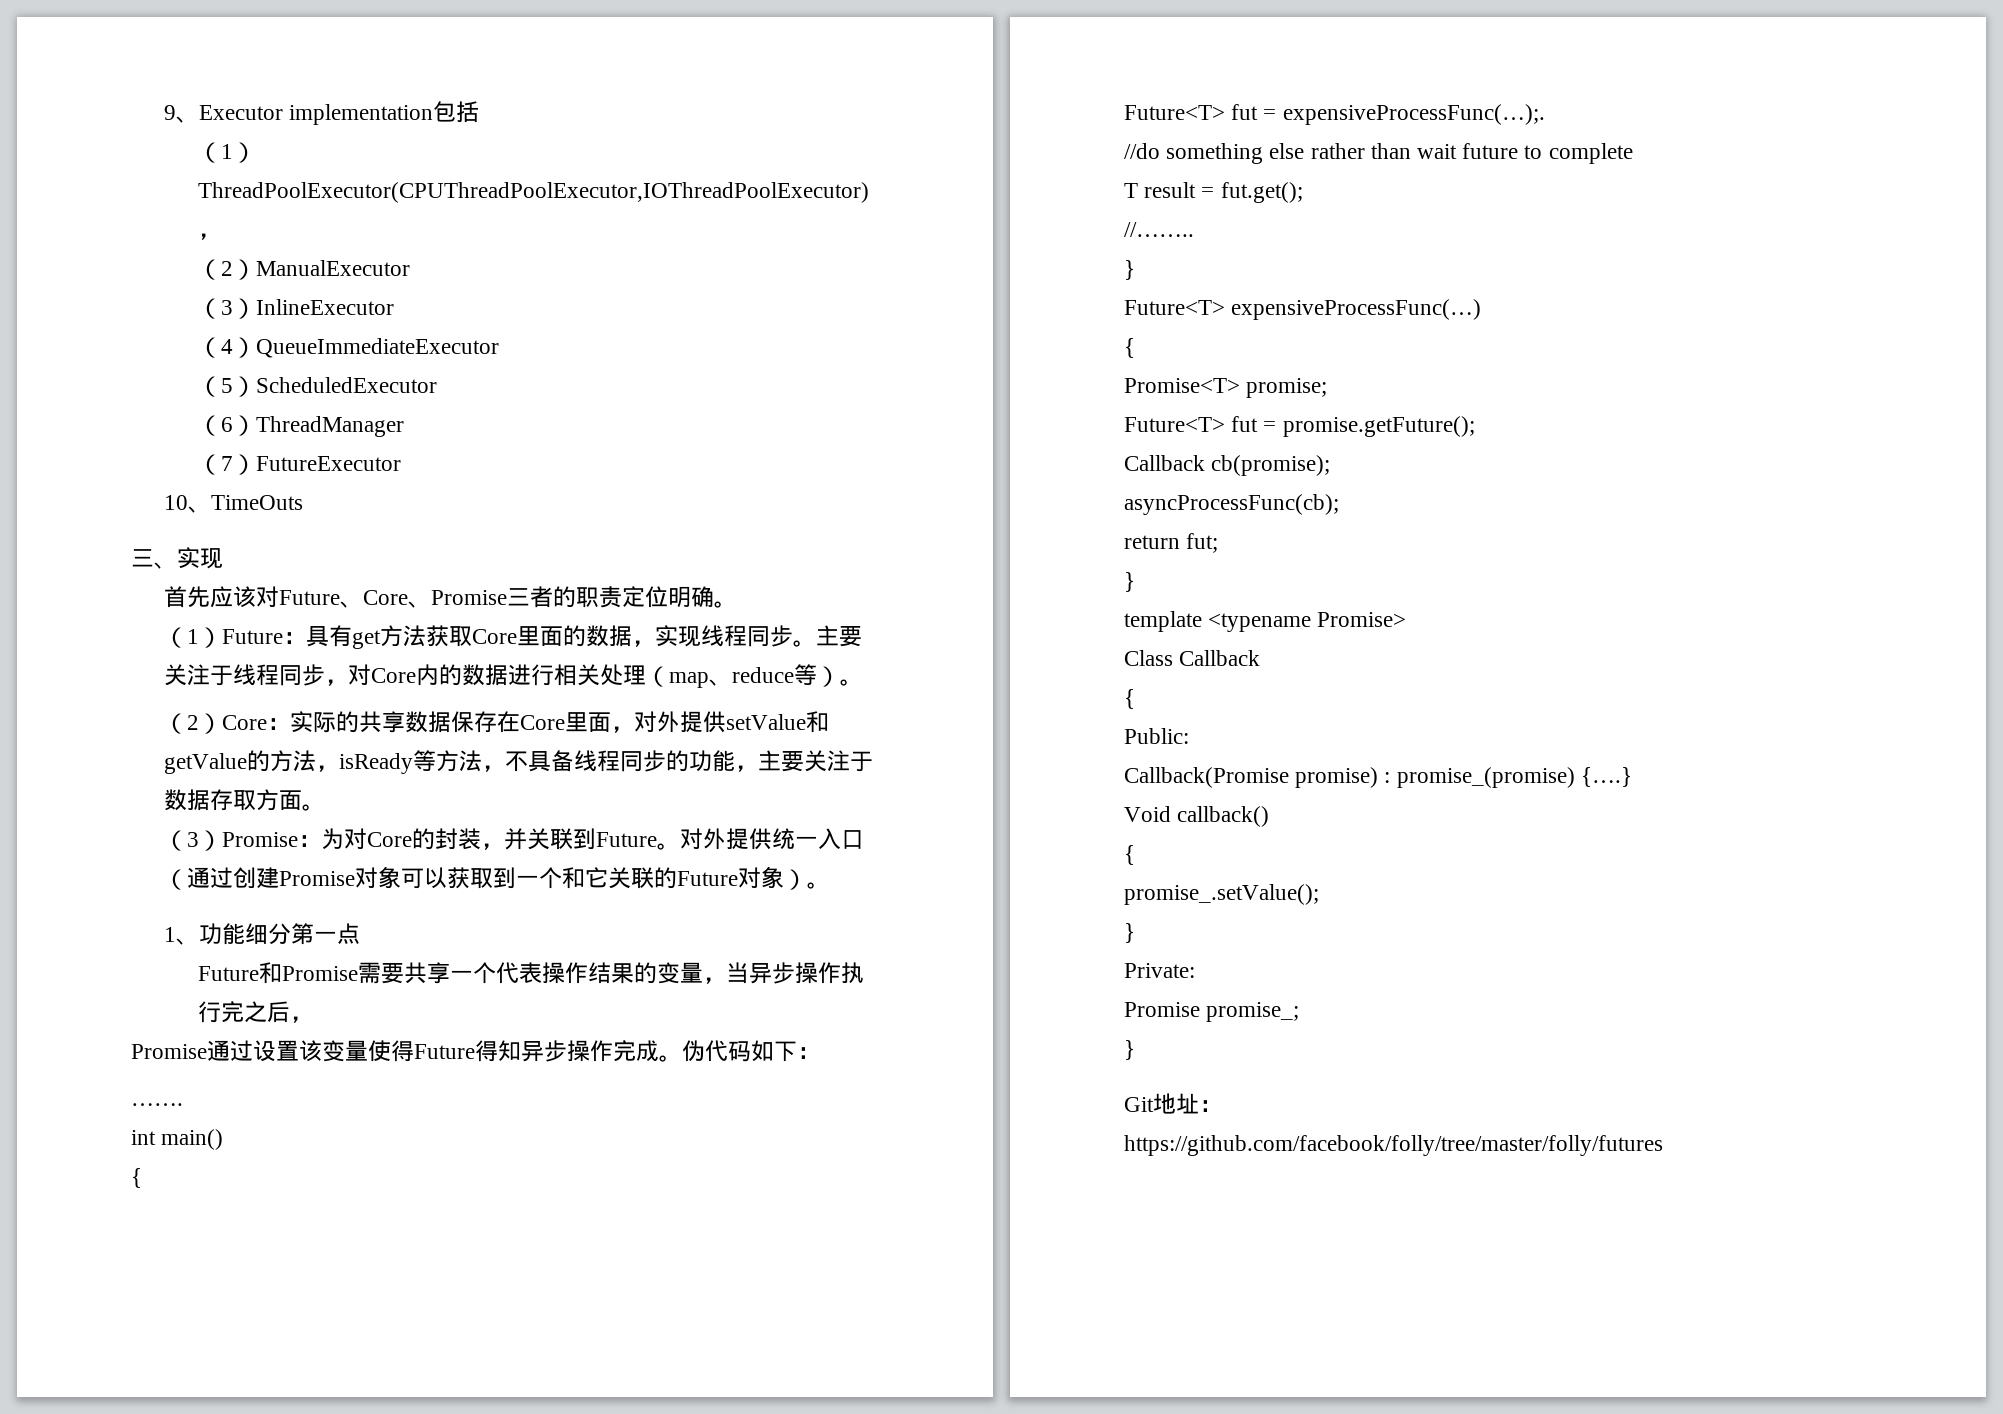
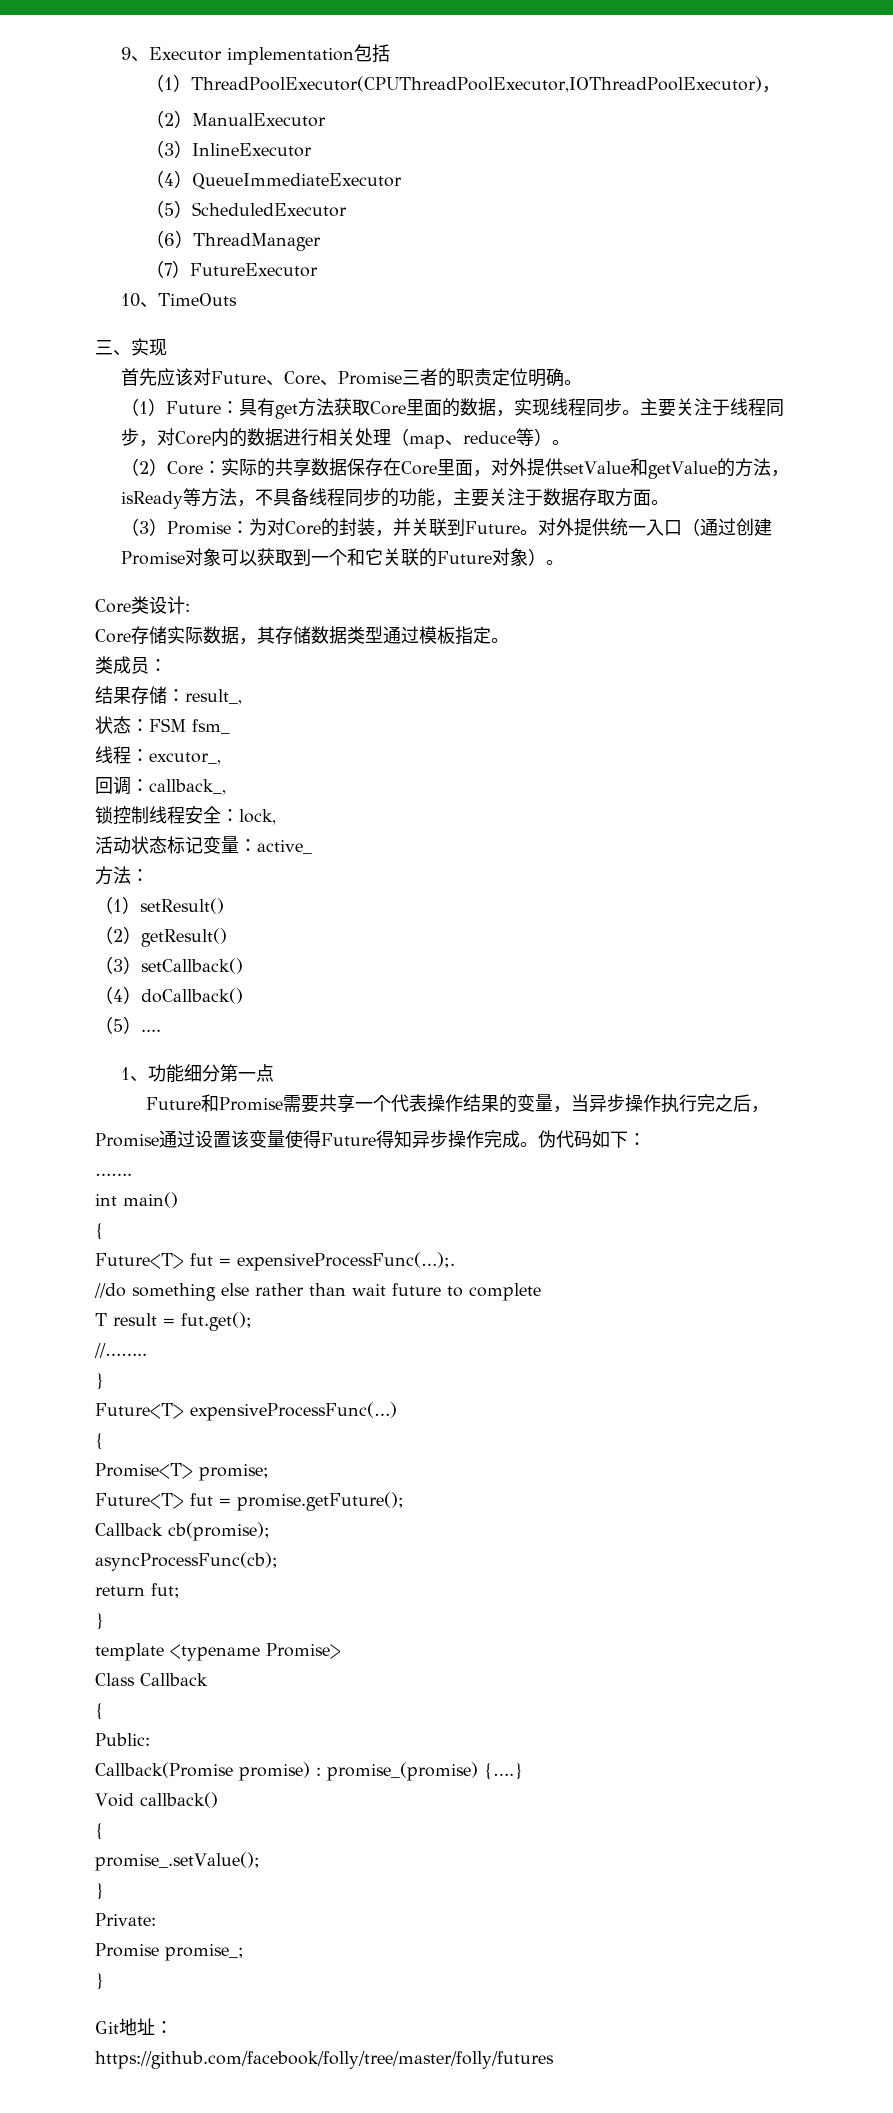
+ Core类设计:
+ Core存储实际数据，其存储数据类型通过模板指定。
+ 类成员：
+ 结果存储：result_,
+ 状态：FSM fsm_
+ 线程：excutor_,
+ 回调：callback_,
+ 锁控制线程安全：lock,
+ 活动状态标记变量：active_
+ 方法：
+ （1）setResult()
+ （2）getResult()
+ （3）setCallback()
+ （4）doCallback()
+ （5）....

